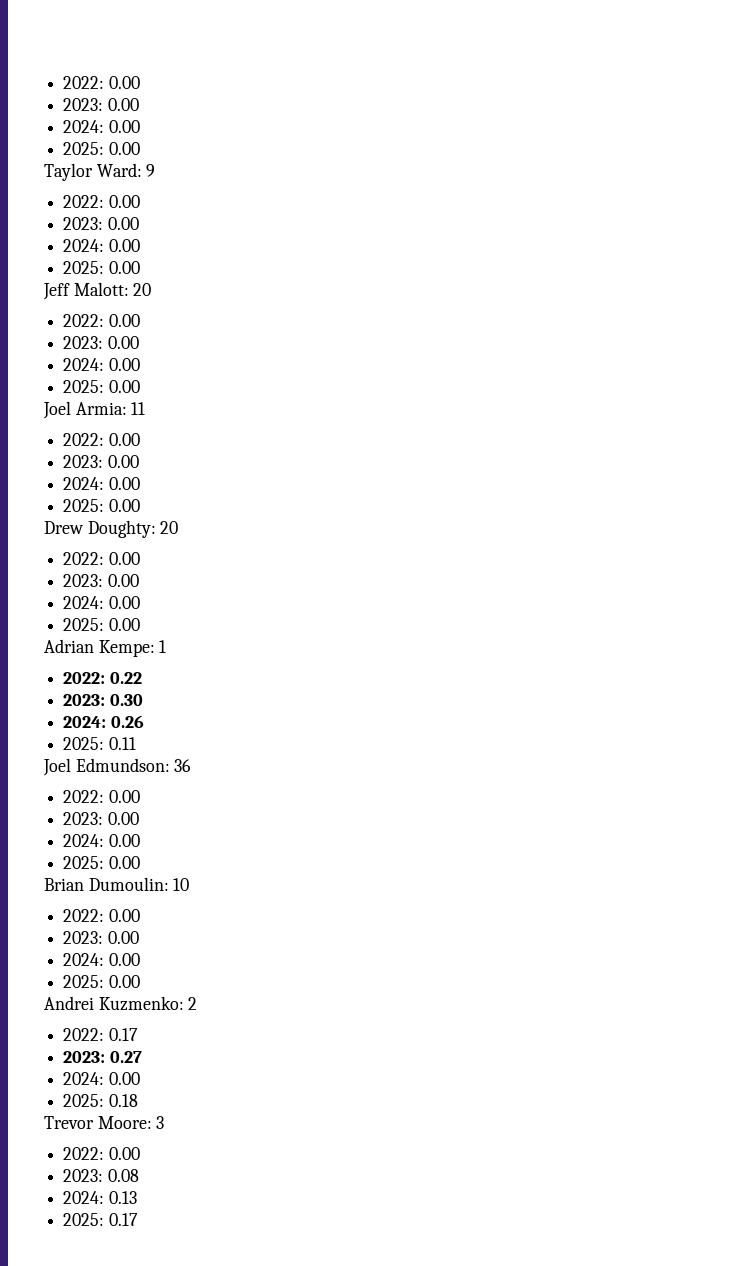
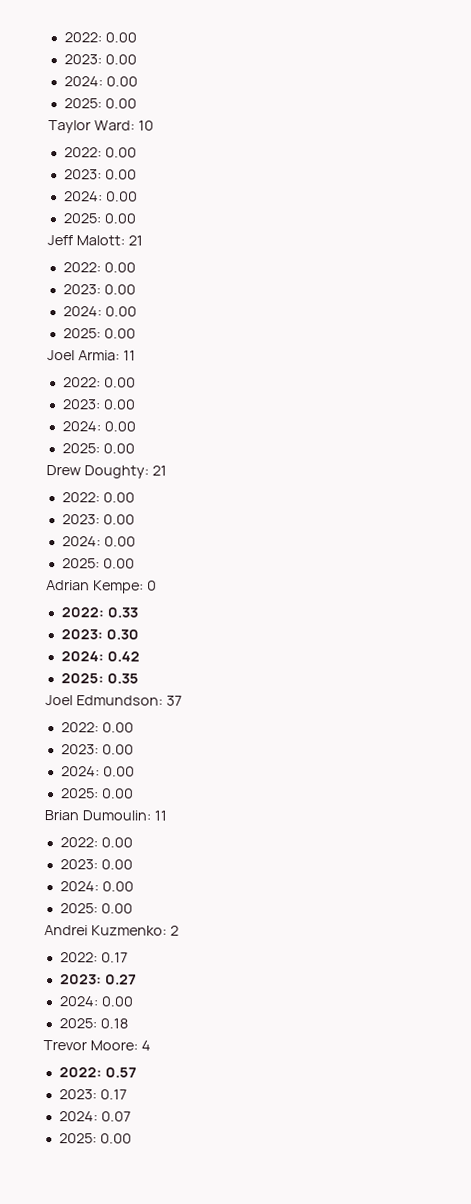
- Taylor Ward: 9
+ Taylor Ward: 10
- Jeff Malott: 20
+ Jeff Malott: 21
- Drew Doughty: 20
+ Drew Doughty: 21
- Adrian Kempe: 1
- 2022: 0.22
+ Adrian Kempe: 0
+ 2022: 0.33
- 2024: 0.26
- 2025: 0.11
+ 2024: 0.42
+ 2025: 0.35
- Joel Edmundson: 36
+ Joel Edmundson: 37
- Brian Dumoulin: 10
+ Brian Dumoulin: 11
- Trevor Moore: 3
- 2022: 0.00
- 2023: 0.08
- 2024: 0.13
- 2025: 0.17
+ Trevor Moore: 4
+ 2022: 0.57
+ 2023: 0.17
+ 2024: 0.07
+ 2025: 0.00

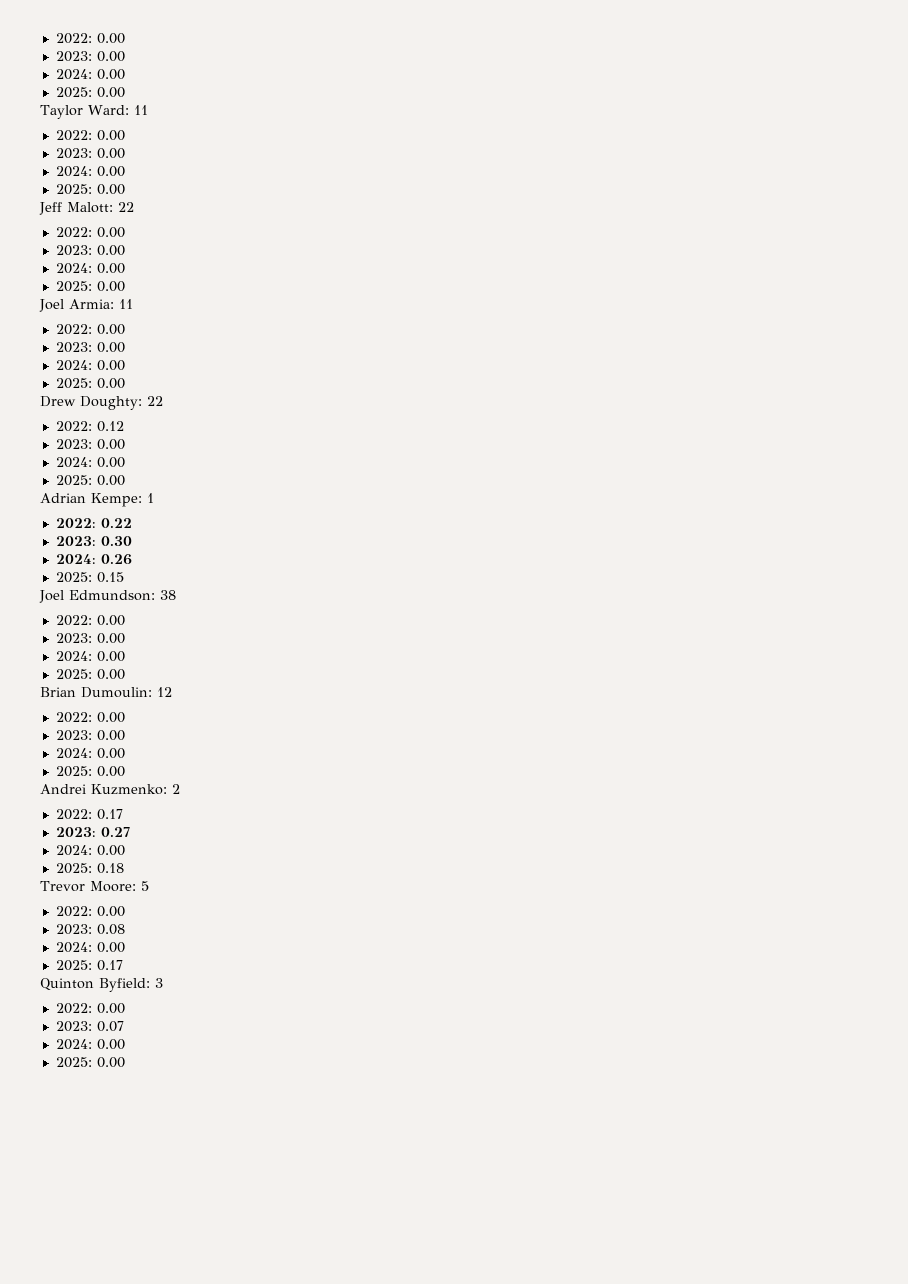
- Taylor Ward: 10
+ Taylor Ward: 11
- Jeff Malott: 21
+ Jeff Malott: 22
- Drew Doughty: 21
- 2022: 0.00
+ Drew Doughty: 22
+ 2022: 0.12
- Adrian Kempe: 0
- 2022: 0.33
+ Adrian Kempe: 1
+ 2022: 0.22
- 2024: 0.42
- 2025: 0.35
+ 2024: 0.26
+ 2025: 0.15
- Joel Edmundson: 37
+ Joel Edmundson: 38
- Brian Dumoulin: 11
+ Brian Dumoulin: 12
- Trevor Moore: 4
- 2022: 0.57
- 2023: 0.17
- 2024: 0.07
+ Trevor Moore: 5
+ 2022: 0.00
+ 2023: 0.08
+ 2024: 0.00
+ 2025: 0.17
+ Quinton Byfield: 3
+ 2022: 0.00
+ 2023: 0.07
+ 2024: 0.00

